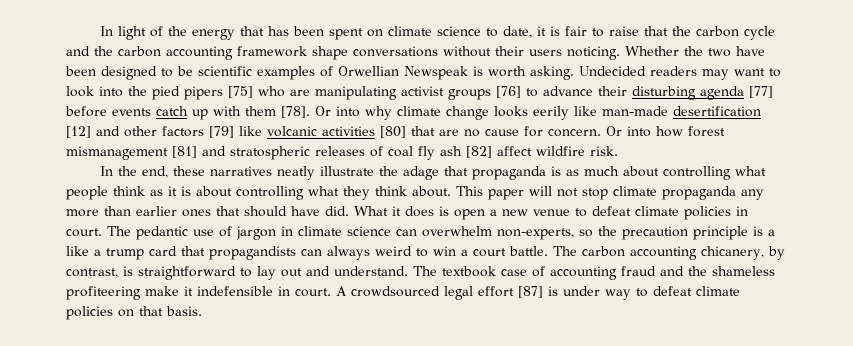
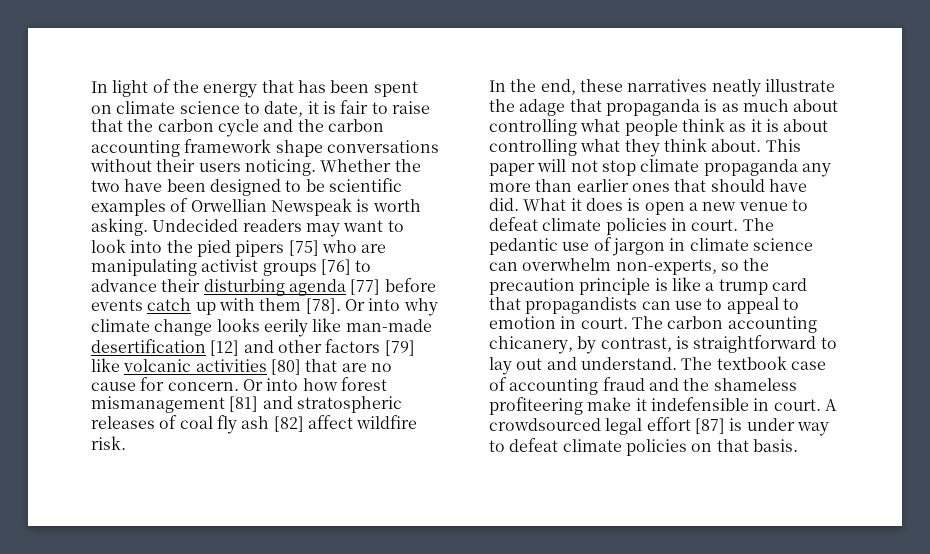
- The pedantic use of jargon in climate science can overwhelm non-experts, so the precaution principle is a like a trump card that propagandists can always weird to win a court battle.
+ The pedantic use of jargon in climate science can overwhelm non-experts, so the precaution principle is like a trump card that propagandists can use to appeal to emotion in court.

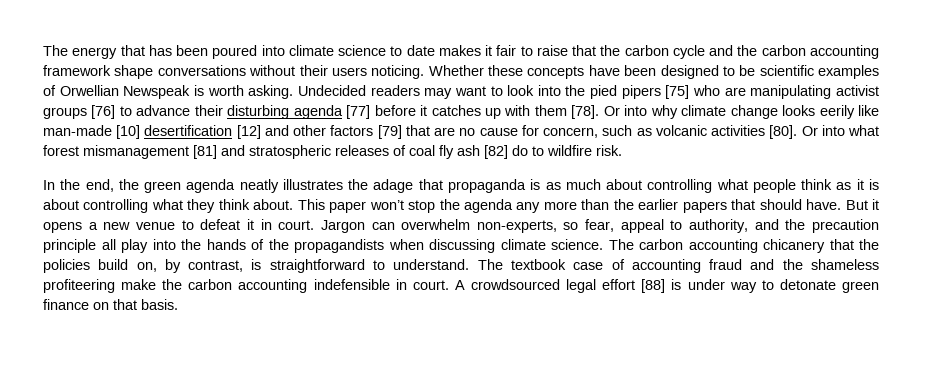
- In light of the energy that has been spent on climate science to date, it is fair to raise that the carbon cycle and the carbon accounting framework shape conversations without their users noticing.
+ The energy that has been poured into climate science to date makes it fair to raise that the carbon cycle and the carbon accounting framework shape conversations without their users noticing.
- Whether the two have been designed to be scientific examples of Orwellian Newspeak is worth asking.
+ Whether these concepts have been designed to be scientific examples of Orwellian Newspeak is worth asking.
- Undecided readers may want to look into the pied pipers [75] who are manipulating activist groups [76] to advance their disturbing agenda [77] before events catch up with them [78].
+ Undecided readers may want to look into the pied pipers [75] who are manipulating activist groups [76] to advance their disturbing agenda [77] before it catches up with them [78].
- Or into why climate change looks eerily like man-made desertification [12] and other factors [79] like volcanic activities [80] that are no cause for concern. Or into how forest mismanagement [81] and stratospheric releases of coal fly ash [82] affect wildfire risk.
+ Or into why climate change looks eerily like man-made [10] desertification [12] and other factors [79] that are no cause for concern, such as volcanic activities [80]. Or into what forest mismanagement [81] and stratospheric releases of coal fly ash [82] do to wildfire risk.
- In the end, these narratives neatly illustrate the adage that propaganda is as much about controlling what people think as it is about controlling what they think about.
+ In the end, the green agenda neatly illustrates the adage that propaganda is as much about controlling what people think as it is about controlling what they think about.
- This paper will not stop climate propaganda any more than earlier ones that should have did. What it does is open a new venue to defeat climate policies in court. The pedantic use of jargon in climate science can overwhelm non-experts, so the precaution principle is like a trump card that propagandists can use to appeal to emotion in court. The carbon accounting chicanery, by contrast, is straightforward to lay out and understand.
+ This paper won’t stop the agenda any more than the earlier papers that should have. But it opens a new venue to defeat it in court. Jargon can overwhelm non-experts, so fear, appeal to authority, and the precaution principle all play into the hands of the propagandists when discussing climate science. The carbon accounting chicanery that the policies build on, by contrast, is straightforward to understand.
- The textbook case of accounting fraud and the shameless profiteering make it indefensible in court.
+ The textbook case of accounting fraud and the shameless profiteering make the carbon accounting indefensible in court.
- A crowdsourced legal effort [87] is under way to defeat climate policies on that basis.
+ A crowdsourced legal effort [88] is under way to detonate green finance on that basis.

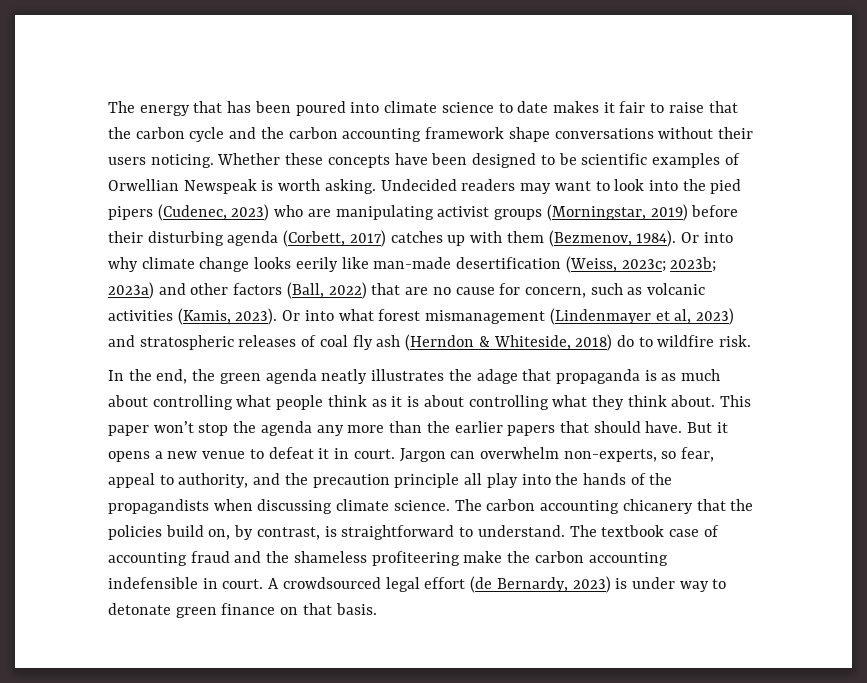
- Undecided readers may want to look into the pied pipers [75] who are manipulating activist groups [76] to advance their disturbing agenda [77] before it catches up with them [78].
+ Undecided readers may want to look into the pied pipers (Cudenec, 2023) who are manipulating activist groups (Morningstar, 2019) before their disturbing agenda (Corbett, 2017) catches up with them (Bezmenov, 1984).
- Or into why climate change looks eerily like man-made [10] desertification [12] and other factors [79] that are no cause for concern, such as volcanic activities [80].
+ Or into why climate change looks eerily like man-made desertification (Weiss, 2023c; 2023b; 2023a) and other factors (Ball, 2022) that are no cause for concern, such as volcanic activities (Kamis, 2023).
- Or into what forest mismanagement [81] and stratospheric releases of coal fly ash [82] do to wildfire risk.
+ Or into what forest mismanagement (Lindenmayer et al, 2023) and stratospheric releases of coal fly ash (Herndon & Whiteside, 2018) do to wildfire risk.
- A crowdsourced legal effort [88] is under way to detonate green finance on that basis.
+ A crowdsourced legal effort (de Bernardy, 2023) is under way to detonate green finance on that basis.

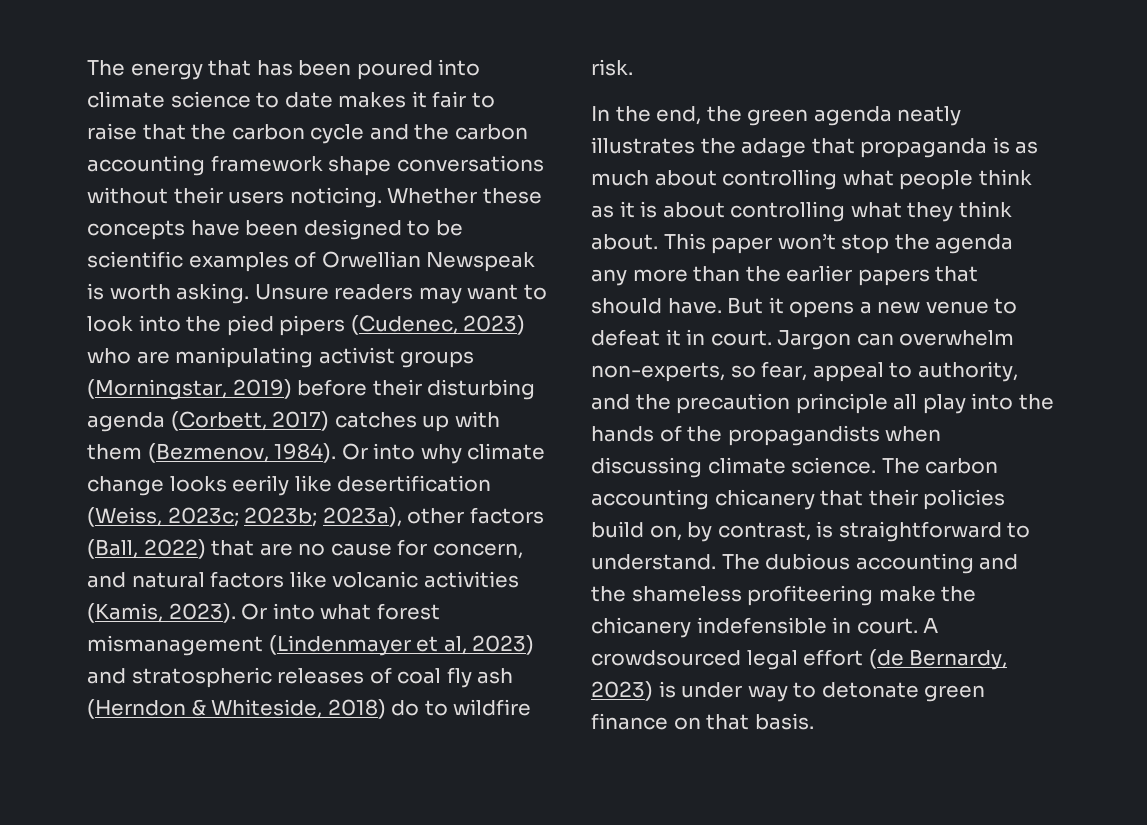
- Undecided readers may want to look into the pied pipers (Cudenec, 2023) who are manipulating activist groups (Morningstar, 2019) before their disturbing agenda (Corbett, 2017) catches up with them (Bezmenov, 1984).
+ Unsure readers may want to look into the pied pipers (Cudenec, 2023) who are manipulating activist groups (Morningstar, 2019) before their disturbing agenda (Corbett, 2017) catches up with them (Bezmenov, 1984).
- Or into why climate change looks eerily like man-made desertification (Weiss, 2023c; 2023b; 2023a) and other factors (Ball, 2022) that are no cause for concern, such as volcanic activities (Kamis, 2023).
+ Or into why climate change looks eerily like desertification (Weiss, 2023c; 2023b; 2023a), other factors (Ball, 2022) that are no cause for concern, and natural factors like volcanic activities (Kamis, 2023).
- The carbon accounting chicanery that the policies build on, by contrast, is straightforward to understand.
+ The carbon accounting chicanery that their policies build on, by contrast, is straightforward to understand.
- The textbook case of accounting fraud and the shameless profiteering make the carbon accounting indefensible in court.
+ The dubious accounting and the shameless profiteering make the chicanery indefensible in court.

